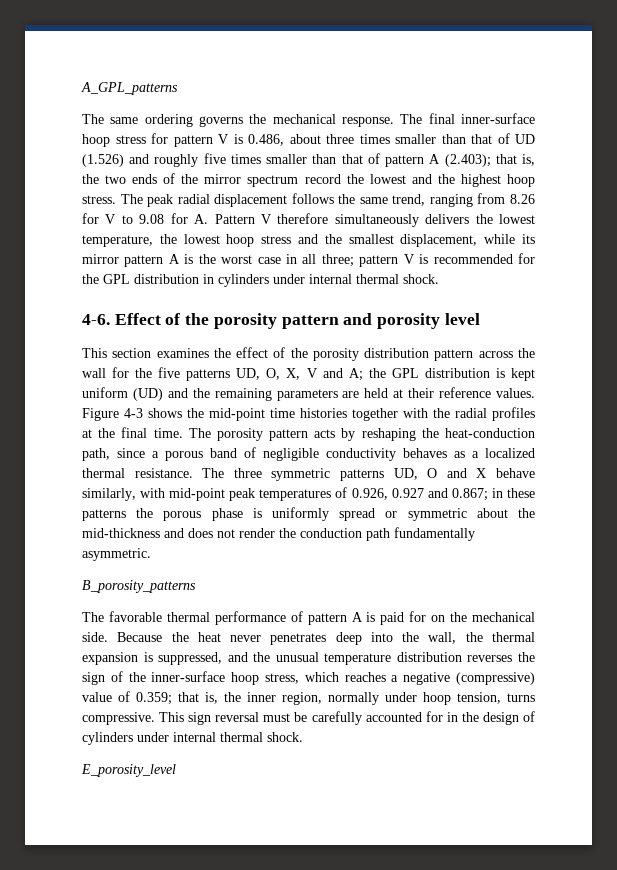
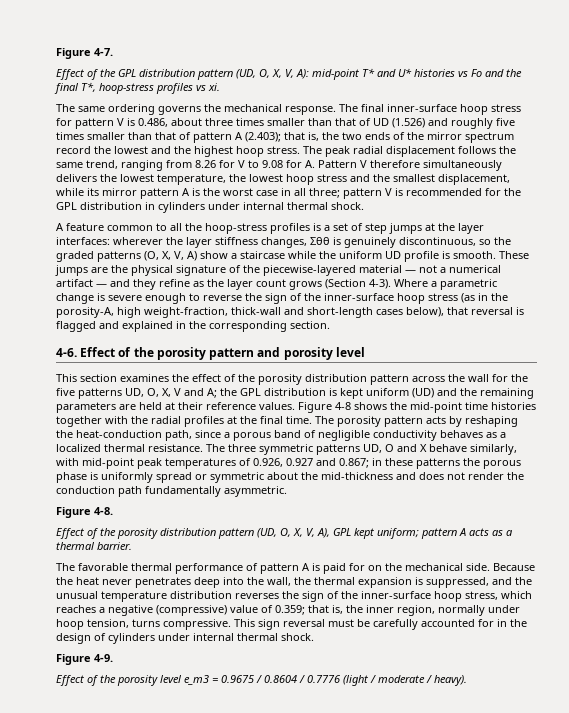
- A_GPL_patterns
+ Figure 4-7.
+ Effect of the GPL distribution pattern (UD, O, X, V, A): mid-point T* and U* histories vs Fo and the final T*, hoop-stress profiles vs xi.
+ A feature common to all the hoop-stress profiles is a set of step jumps at the layer interfaces: wherever the layer stiffness changes, Σθθ is genuinely discontinuous, so the graded patterns (O, X, V, A) show a staircase while the uniform UD profile is smooth. These jumps are the physical signature of the piecewise-layered material — not a numerical artifact — and they refine as the layer count grows (Section 4-3). Where a parametric change is severe enough to reverse the sign of the inner-surface hoop stress (as in the porosity-A, high weight-fraction, thick-wall and short-length cases below), that reversal is flagged and explained in the corresponding section.
- Figure 4-3 shows the mid-point time histories together with the radial profiles at the final time.
+ Figure 4-8 shows the mid-point time histories together with the radial profiles at the final time.
- B_porosity_patterns
+ Figure 4-8.
+ Effect of the porosity distribution pattern (UD, O, X, V, A), GPL kept uniform; pattern A acts as a thermal barrier.
- E_porosity_level
+ Figure 4-9.
+ Effect of the porosity level e_m3 = 0.9675 / 0.8604 / 0.7776 (light / moderate / heavy).

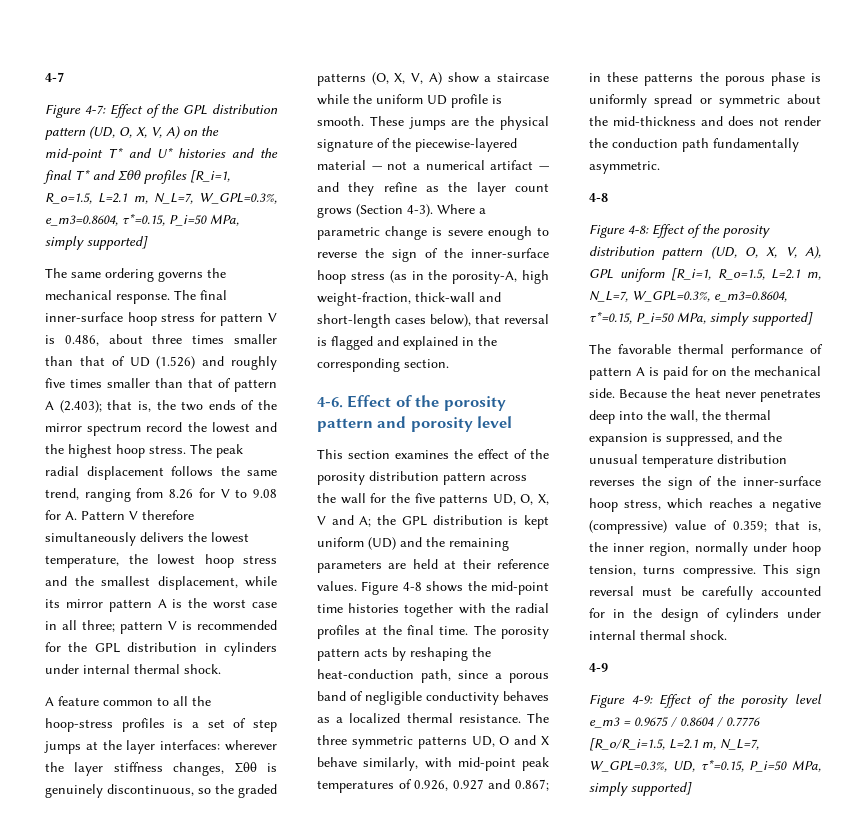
- Figure 4-7.
- Effect of the GPL distribution pattern (UD, O, X, V, A): mid-point T* and U* histories vs Fo and the final T*, hoop-stress profiles vs xi.
+ 4-7
+ Figure 4-7: Effect of the GPL distribution pattern (UD, O, X, V, A) on the mid-point T* and U* histories and the final T* and Σθθ profiles [R_i=1, R_o=1.5, L=2.1 m, N_L=7, W_GPL=0.3%, e_m3=0.8604, τ*=0.15, P_i=50 MPa, simply supported]
  The three symmetric patterns UD, O and X behave similarly, with mid-point peak temperatures of 0.926, 0.927 and 0.867; in these patterns the porous phase is uniformly spread or symmetric about the mid-thickness and does not render the conduction path fundamentally asymmetric.
- Figure 4-8.
- Effect of the porosity distribution pattern (UD, O, X, V, A), GPL kept uniform; pattern A acts as a thermal barrier.
+ 4-8
+ Figure 4-8: Effect of the porosity distribution pattern (UD, O, X, V, A), GPL uniform [R_i=1, R_o=1.5, L=2.1 m, N_L=7, W_GPL=0.3%, e_m3=0.8604, τ*=0.15, P_i=50 MPa, simply supported]
- Figure 4-9.
- Effect of the porosity level e_m3 = 0.9675 / 0.8604 / 0.7776 (light / moderate / heavy).
+ 4-9
+ Figure 4-9: Effect of the porosity level e_m3 = 0.9675 / 0.8604 / 0.7776 [R_o/R_i=1.5, L=2.1 m, N_L=7, W_GPL=0.3%, UD, τ*=0.15, P_i=50 MPa, simply supported]

